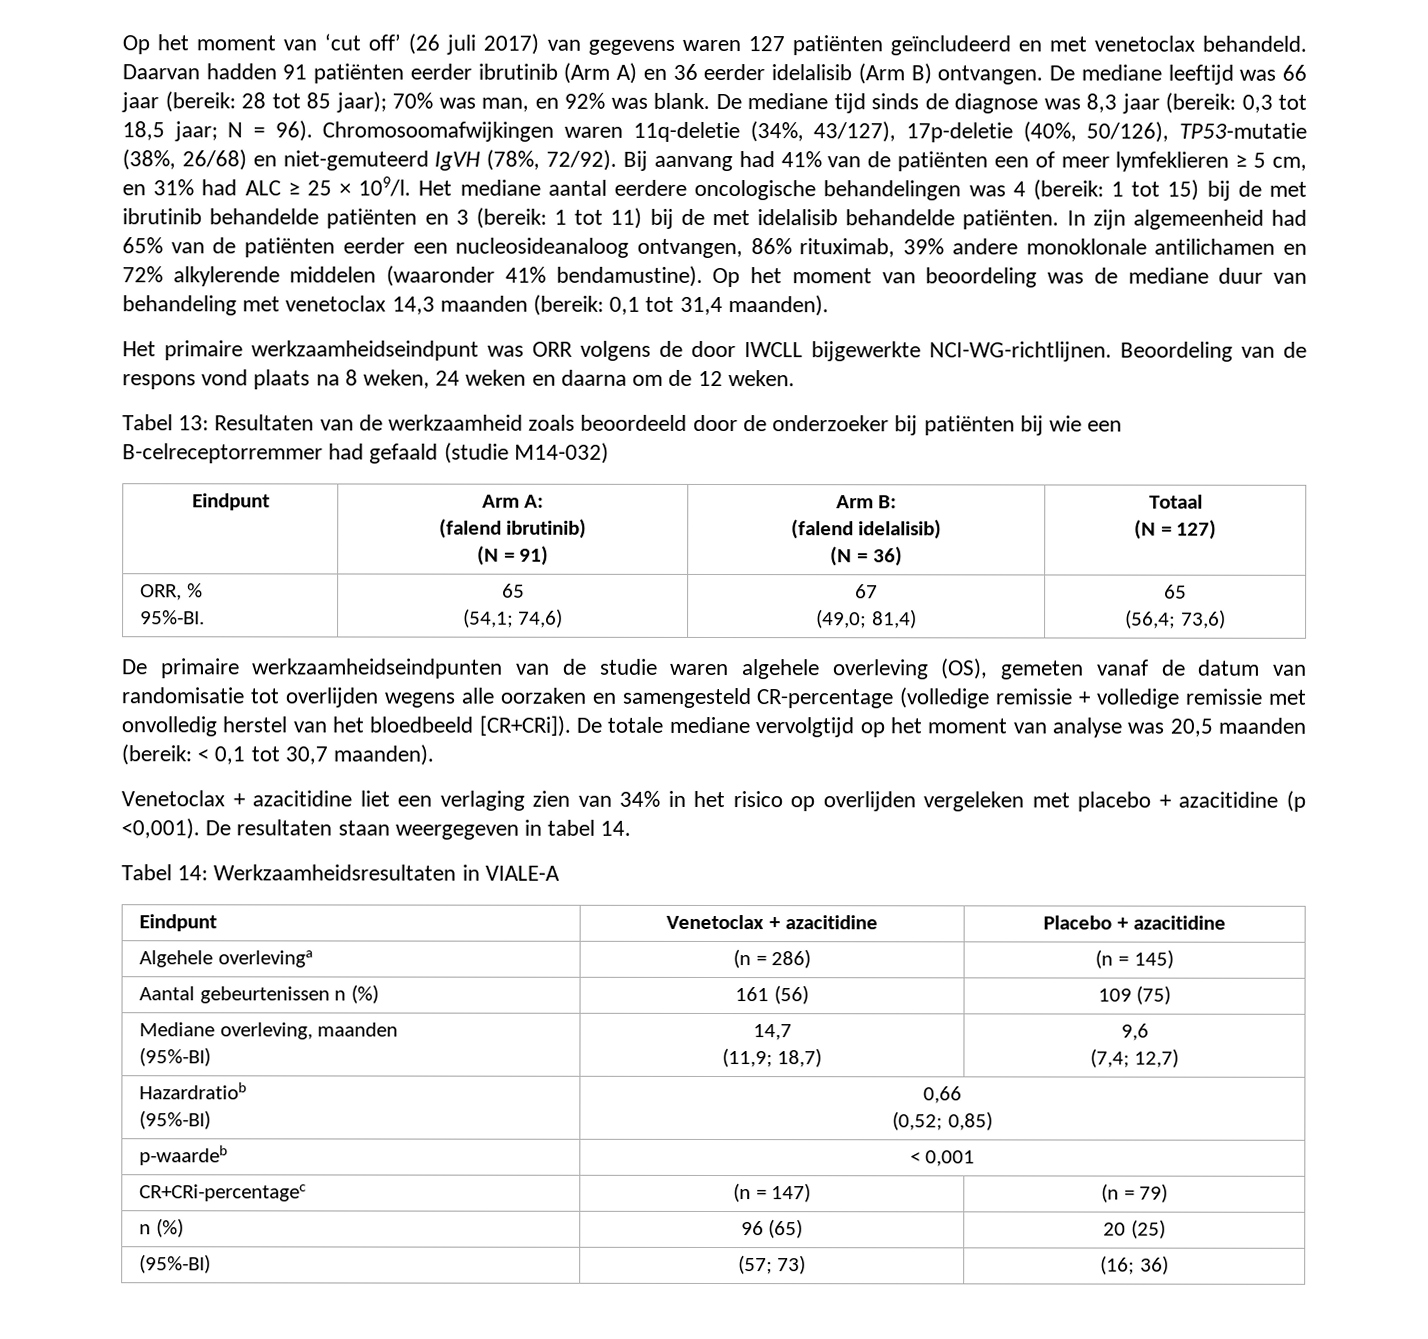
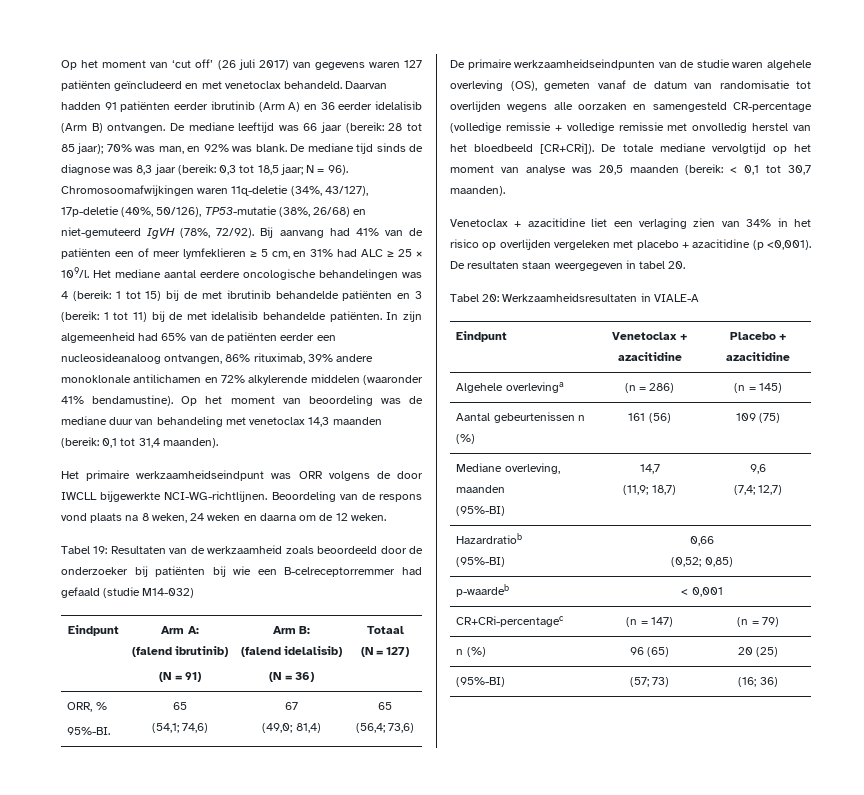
- Tabel 13: Resultaten van de werkzaamheid zoals beoordeeld door de onderzoeker bij patiënten bij wie een B-celreceptorremmer had gefaald (studie M14-032)
+ Tabel 19: Resultaten van de werkzaamheid zoals beoordeeld door de onderzoeker bij patiënten bij wie een B-celreceptorremmer had gefaald (studie M14-032)
- De resultaten staan weergegeven in tabel 14.
- Tabel 14: Werkzaamheidsresultaten in VIALE-A
+ De resultaten staan weergegeven in tabel 20.
+ Tabel 20: Werkzaamheidsresultaten in VIALE-A

